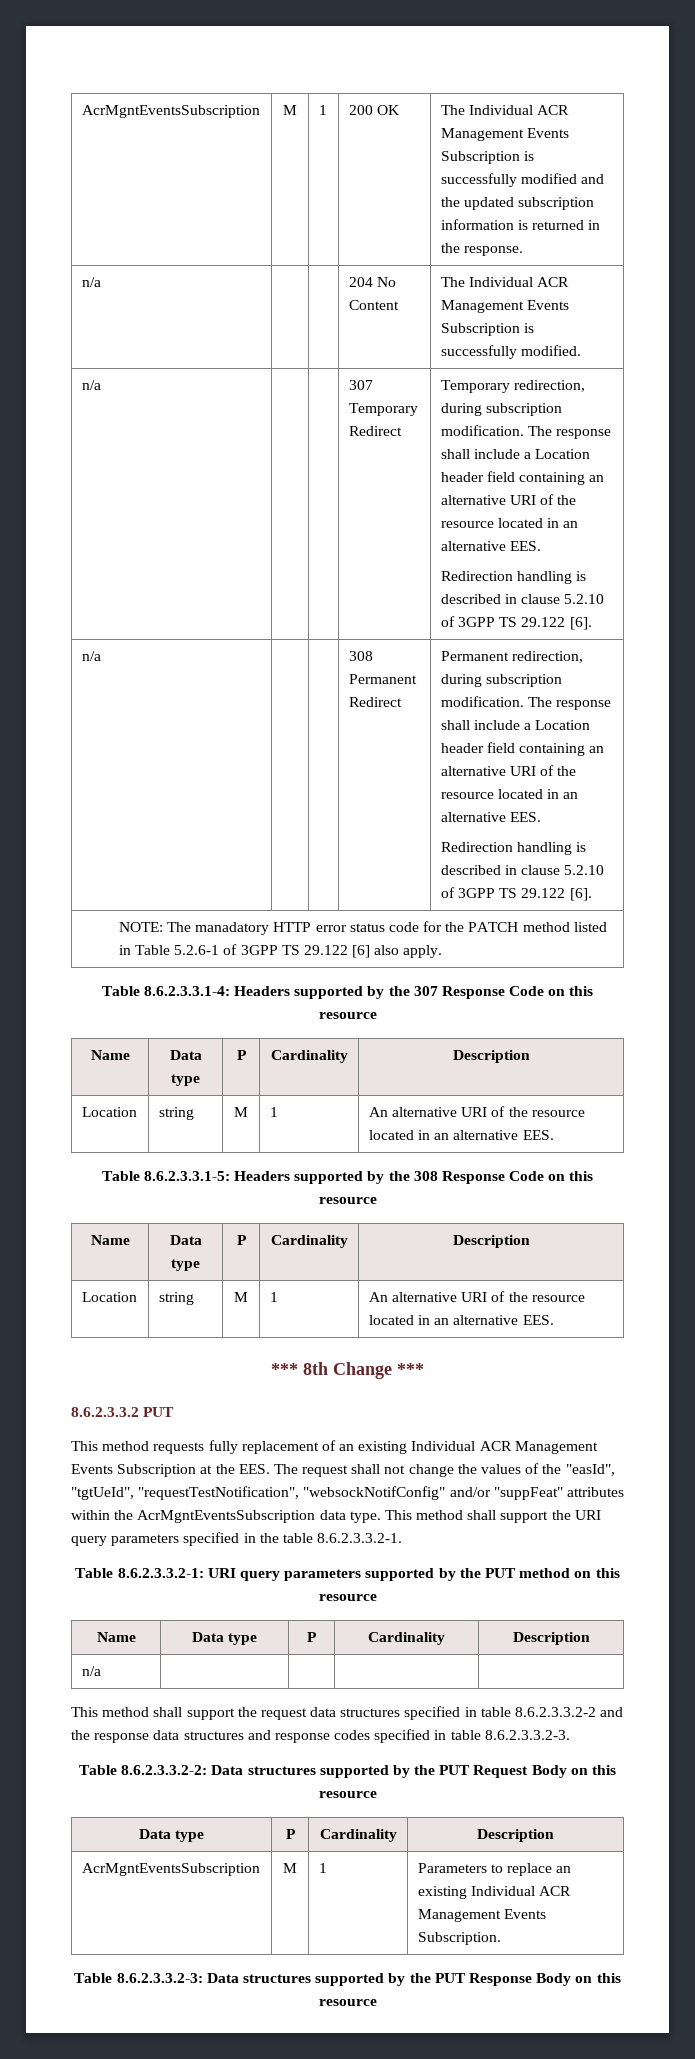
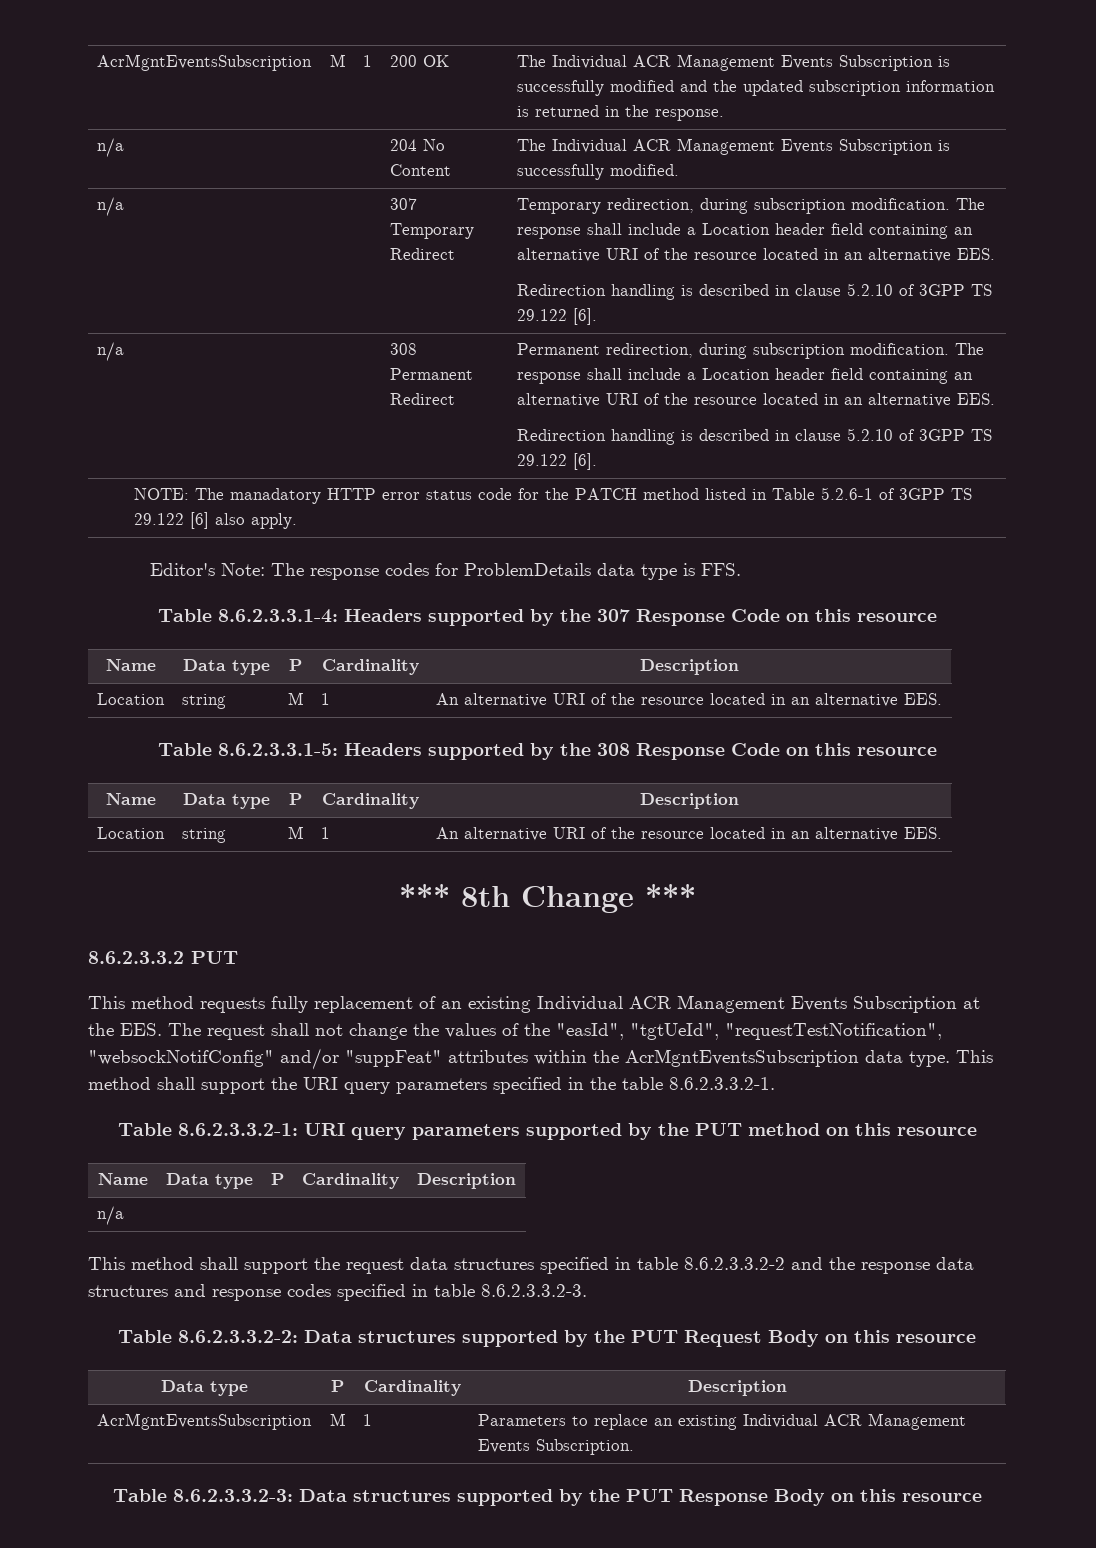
+ Editor's Note: The response codes for ProblemDetails data type is FFS.

